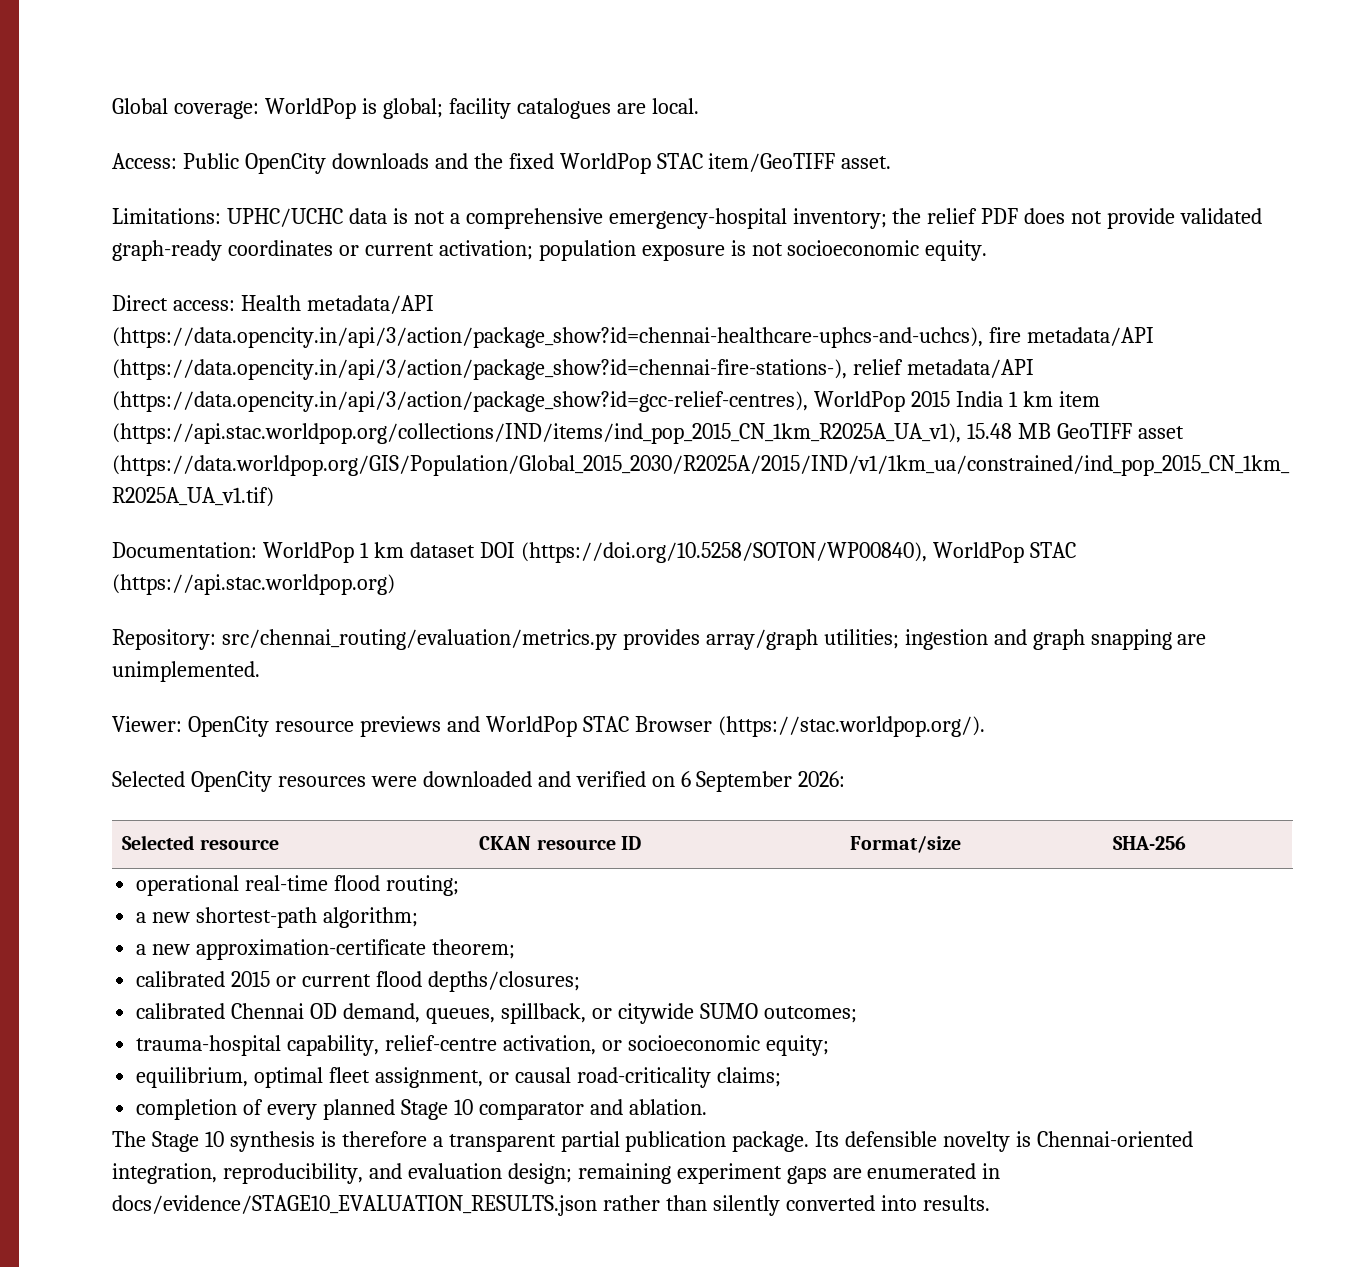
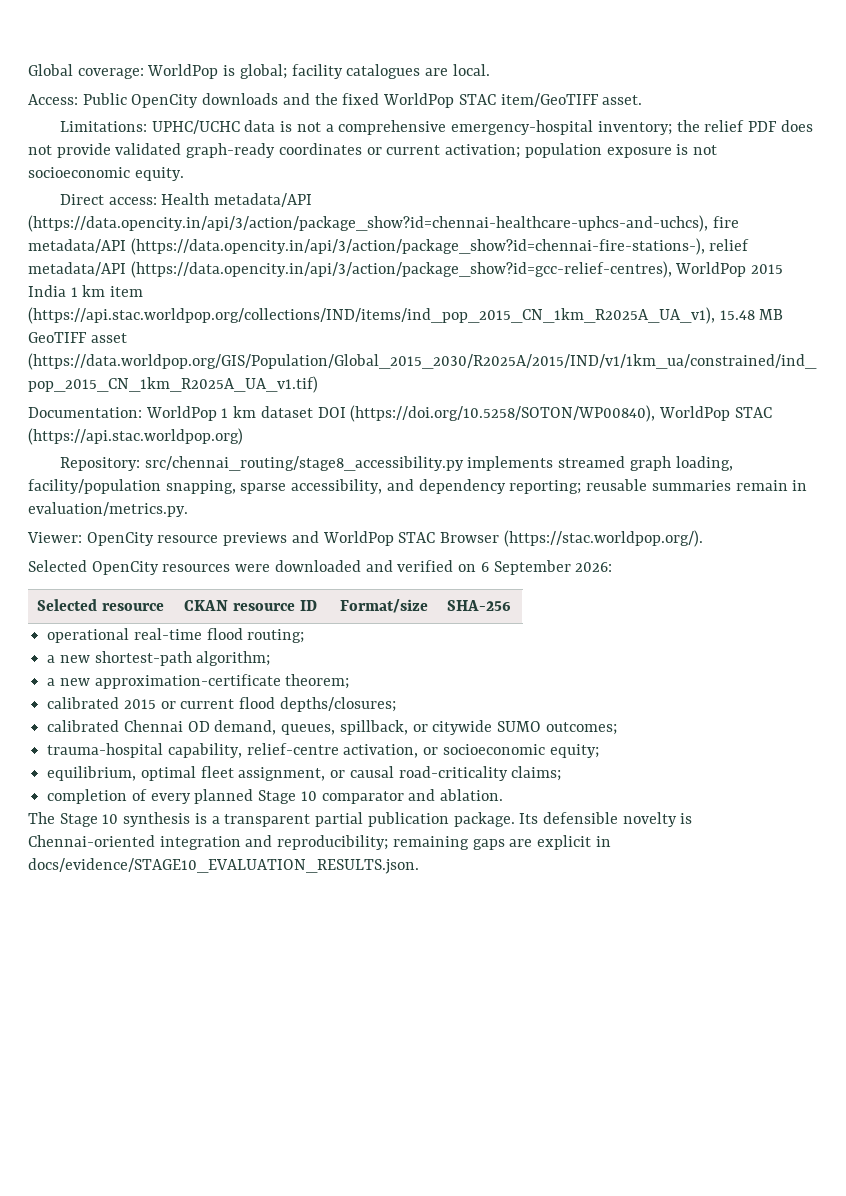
- Repository: src/chennai_routing/evaluation/metrics.py provides array/graph utilities; ingestion and graph snapping are unimplemented.
+ Repository: src/chennai_routing/stage8_accessibility.py implements streamed graph loading, facility/population snapping, sparse accessibility, and dependency reporting; reusable summaries remain in evaluation/metrics.py.
- The Stage 10 synthesis is therefore a transparent partial publication package.
+ The Stage 10 synthesis is a transparent partial publication package.
- Its defensible novelty is Chennai-oriented integration, reproducibility, and evaluation design; remaining experiment gaps are enumerated in docs/evidence/STAGE10_EVALUATION_RESULTS.json rather than silently converted into results.
+ Its defensible novelty is Chennai-oriented integration and reproducibility; remaining gaps are explicit in docs/evidence/STAGE10_EVALUATION_RESULTS.json.

